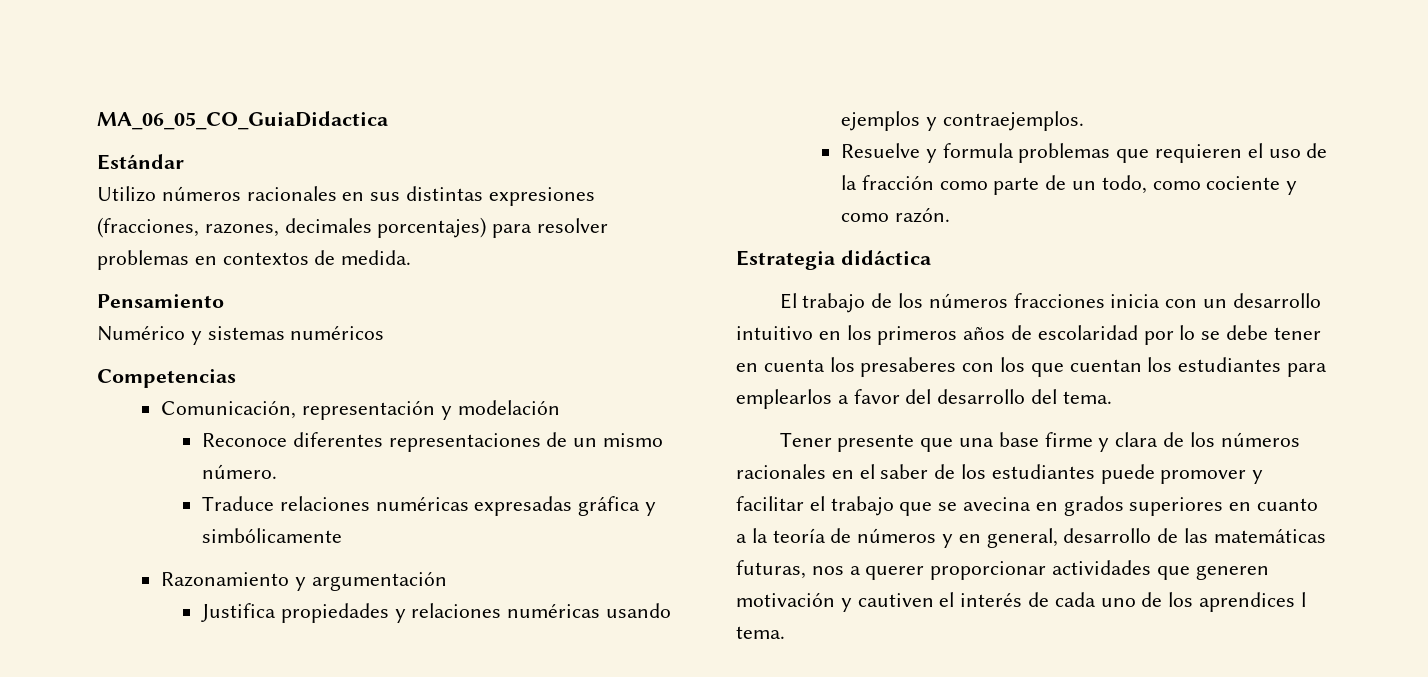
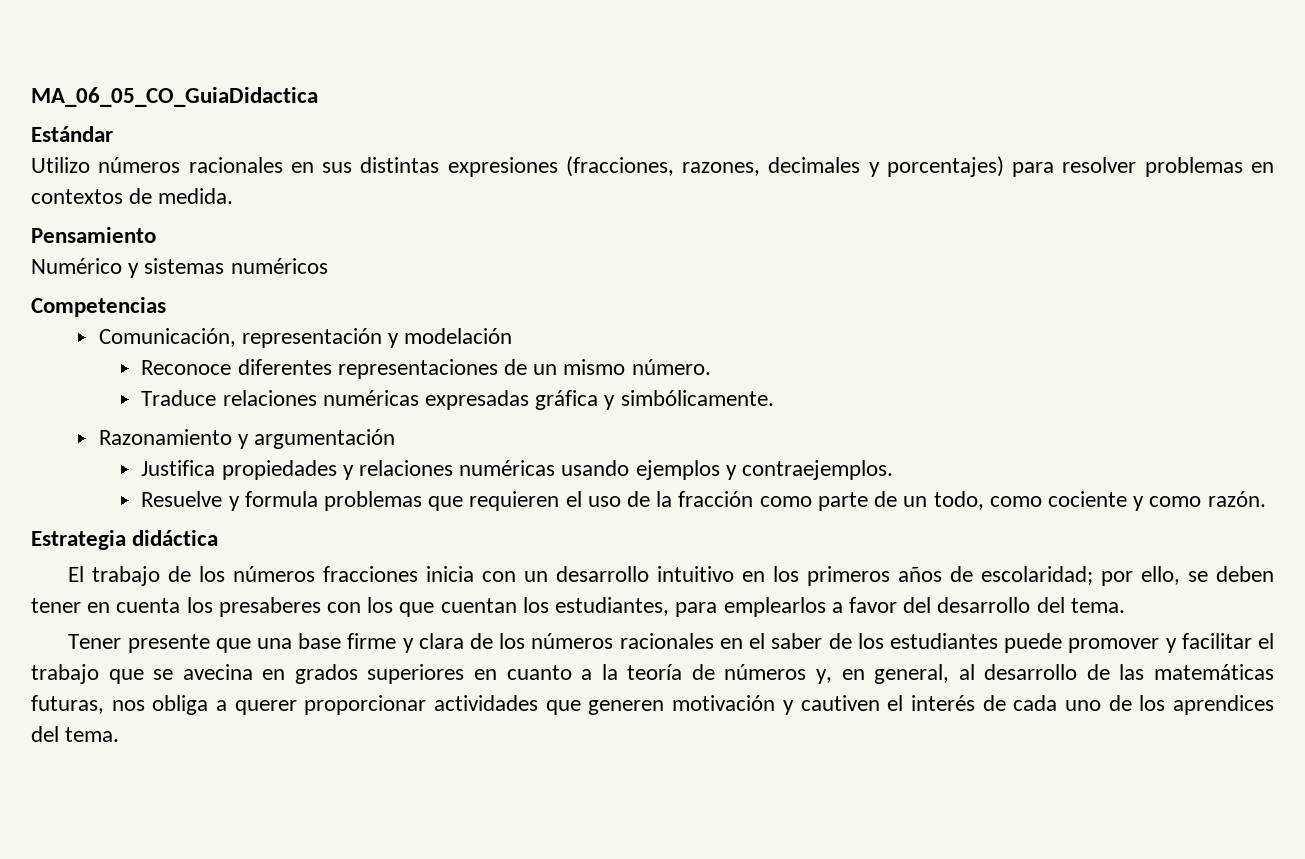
- Utilizo números racionales en sus distintas expresiones (fracciones, razones, decimales porcentajes) para resolver problemas en contextos de medida.
+ Utilizo números racionales en sus distintas expresiones (fracciones, razones, decimales y porcentajes) para resolver problemas en contextos de medida.
- Traduce relaciones numéricas expresadas gráfica y simbólicamente
+ Traduce relaciones numéricas expresadas gráfica y simbólicamente.
- El trabajo de los números fracciones inicia con un desarrollo intuitivo en los primeros años de escolaridad por lo se debe tener en cuenta los presaberes con los que cuentan los estudiantes para emplearlos a favor del desarrollo del tema.
+ El trabajo de los números fracciones inicia con un desarrollo intuitivo en los primeros años de escolaridad; por ello, se deben tener en cuenta los presaberes con los que cuentan los estudiantes, para emplearlos a favor del desarrollo del tema.
- Tener presente que una base firme y clara de los números racionales en el saber de los estudiantes puede promover y facilitar el trabajo que se avecina en grados superiores en cuanto a la teoría de números y en general, desarrollo de las matemáticas futuras, nos a querer proporcionar actividades que generen motivación y cautiven el interés de cada uno de los aprendices l tema.
+ Tener presente que una base firme y clara de los números racionales en el saber de los estudiantes puede promover y facilitar el trabajo que se avecina en grados superiores en cuanto a la teoría de números y, en general, al desarrollo de las matemáticas futuras, nos obliga a querer proporcionar actividades que generen motivación y cautiven el interés de cada uno de los aprendices del tema.

